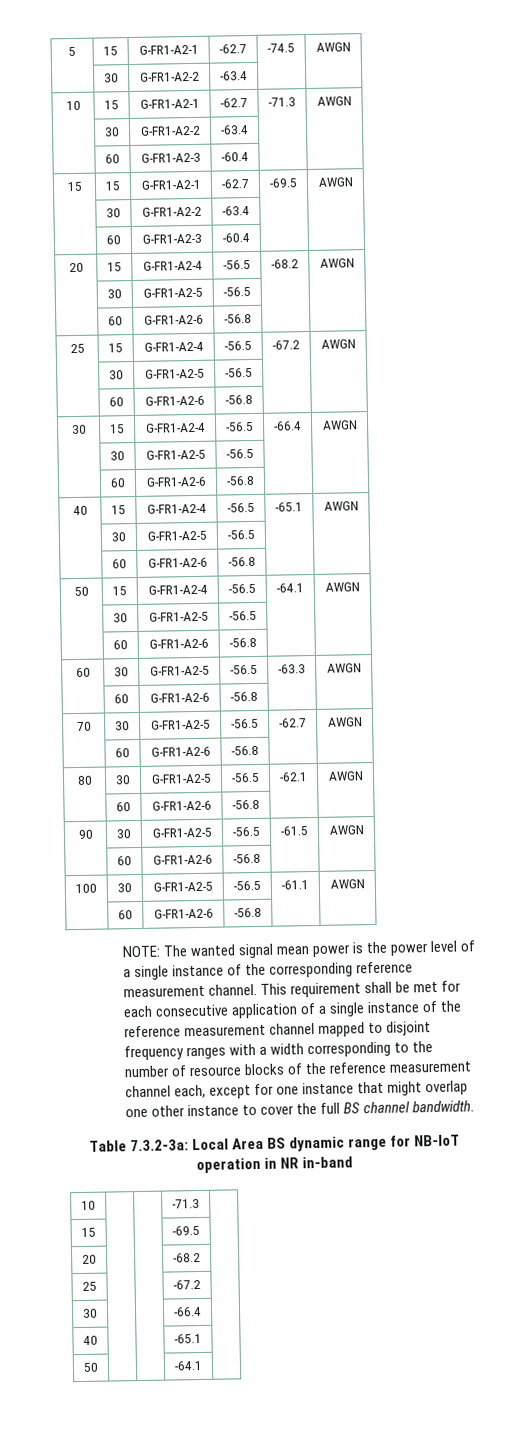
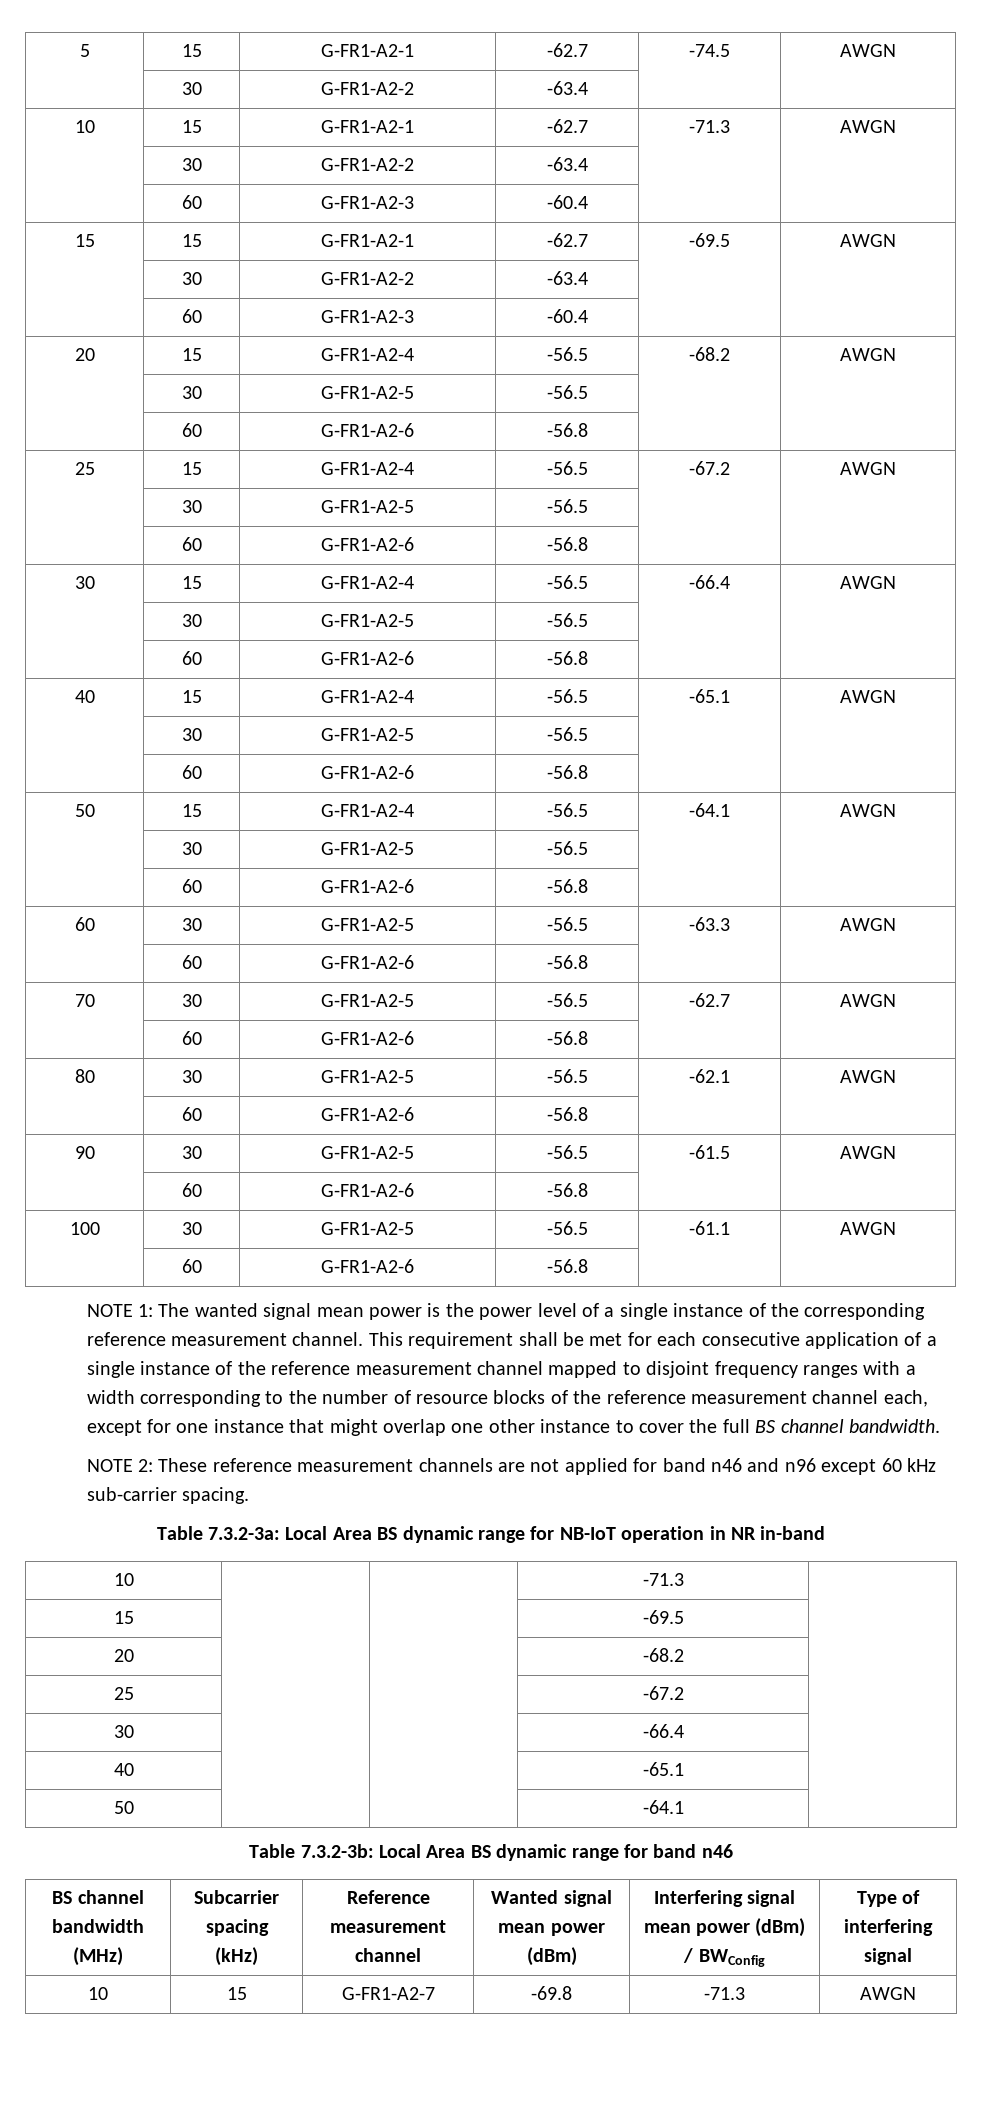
- NOTE: The wanted signal mean power is the power level of a single instance of the corresponding reference measurement channel.
+ NOTE 1: The wanted signal mean power is the power level of a single instance of the corresponding reference measurement channel.
+ NOTE 2: These reference measurement channels are not applied for band n46 and n96 except 60 kHz sub-carrier spacing.
+ Table 7.3.2-3b: Local Area BS dynamic range for band n46
+ BS channel bandwidth (MHz) | Subcarrier spacing (kHz) | Reference measurement channel | Wanted signal mean power (dBm) | Interfering signal mean power (dBm) / BWConfig | Type of interfering signal
+ 10 | 15 | G-FR1-A2-7 | -69.8 | -71.3 | AWGN

